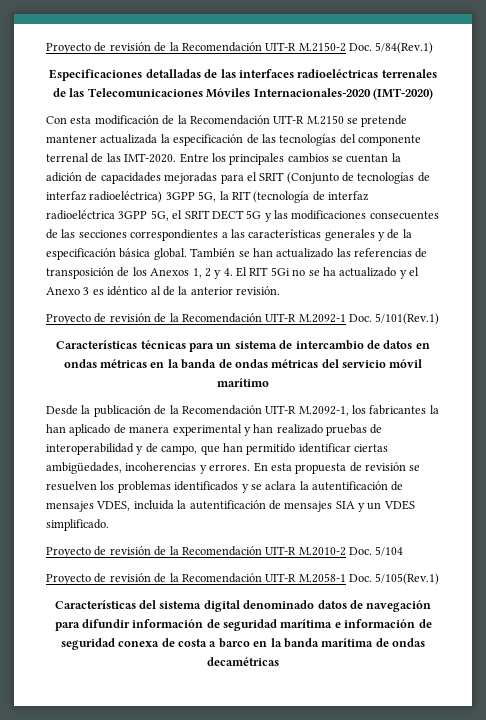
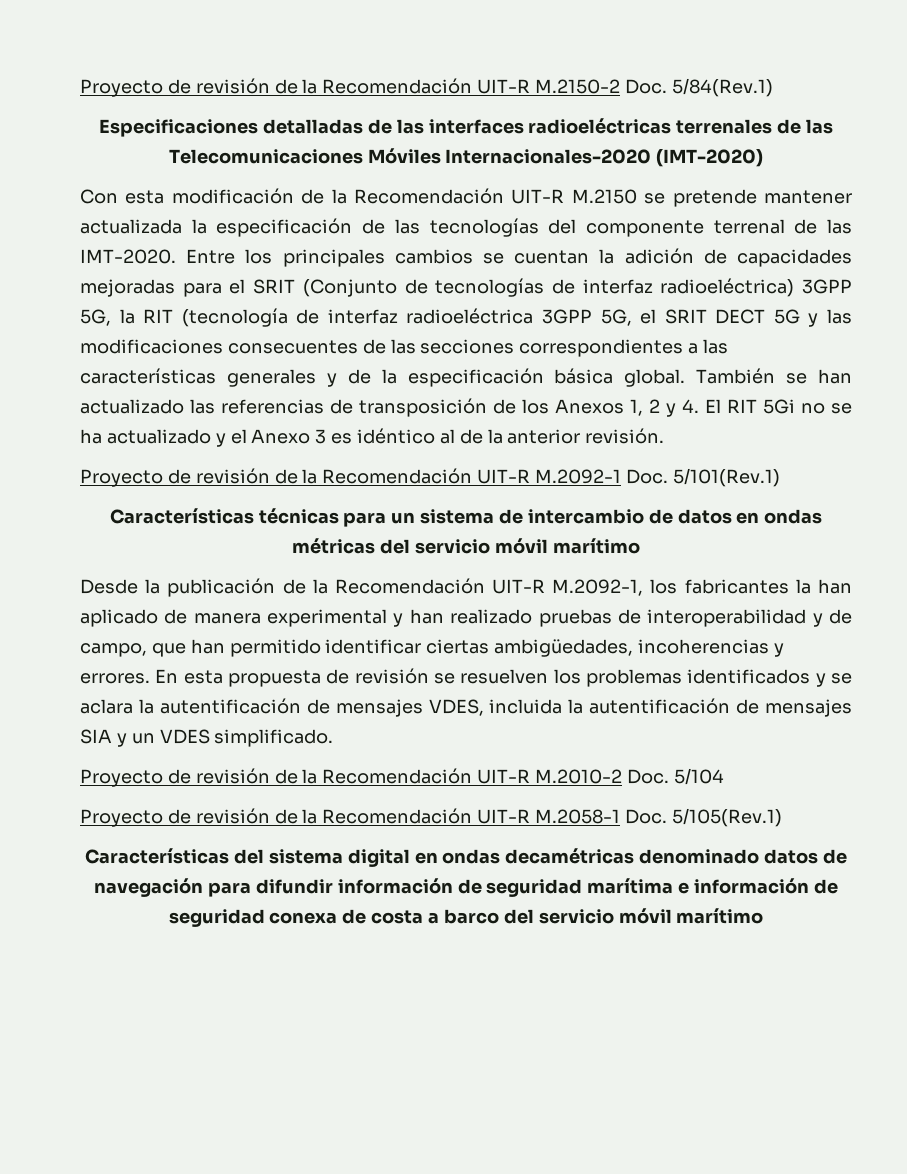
- Características técnicas para un sistema de intercambio de datos en ondas métricas en la banda de ondas métricas del servicio móvil marítimo
+ Características técnicas para un sistema de intercambio de datos en ondas métricas del servicio móvil marítimo
- Características del sistema digital denominado datos de navegación para difundir información de seguridad marítima e información de seguridad conexa de costa a barco en la banda marítima de ondas decamétricas
+ Características del sistema digital en ondas decamétricas denominado datos de navegación para difundir información de seguridad marítima e información de seguridad conexa de costa a barco del servicio móvil marítimo

